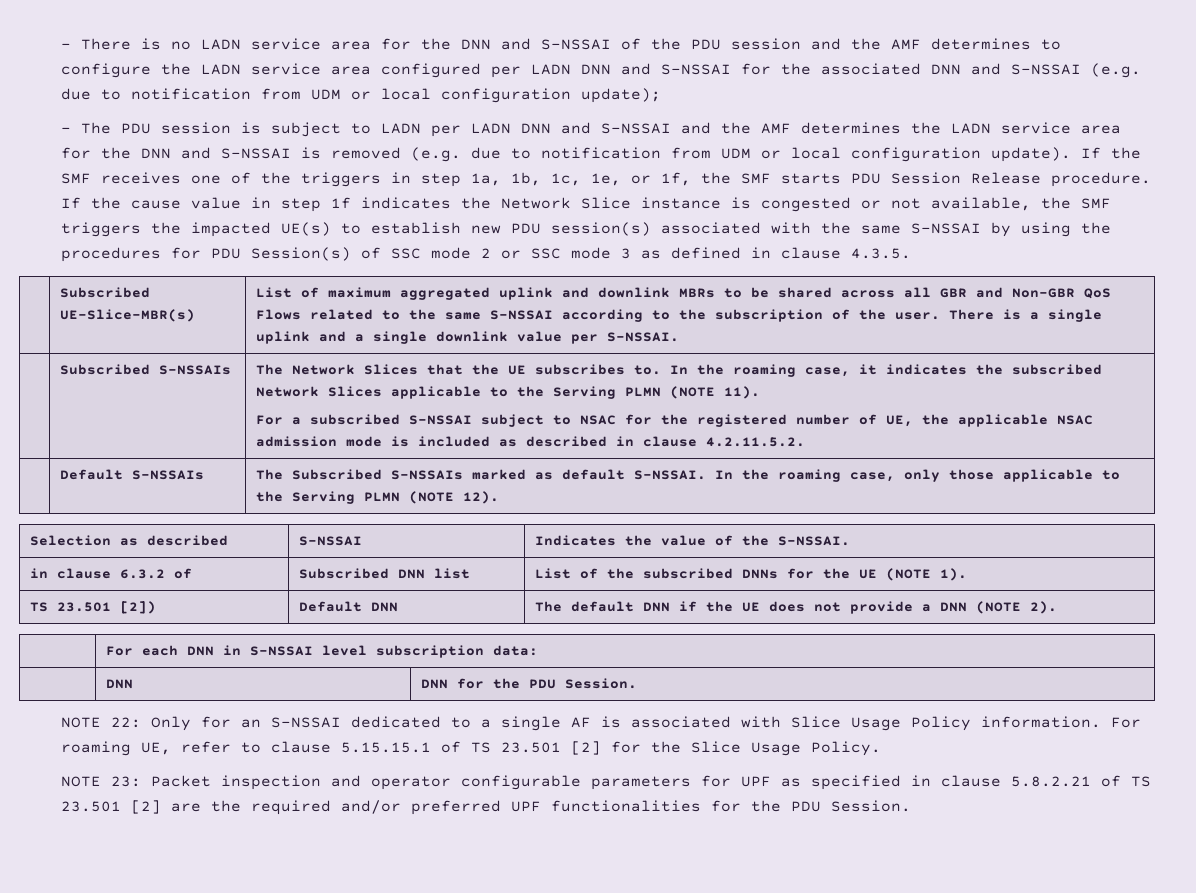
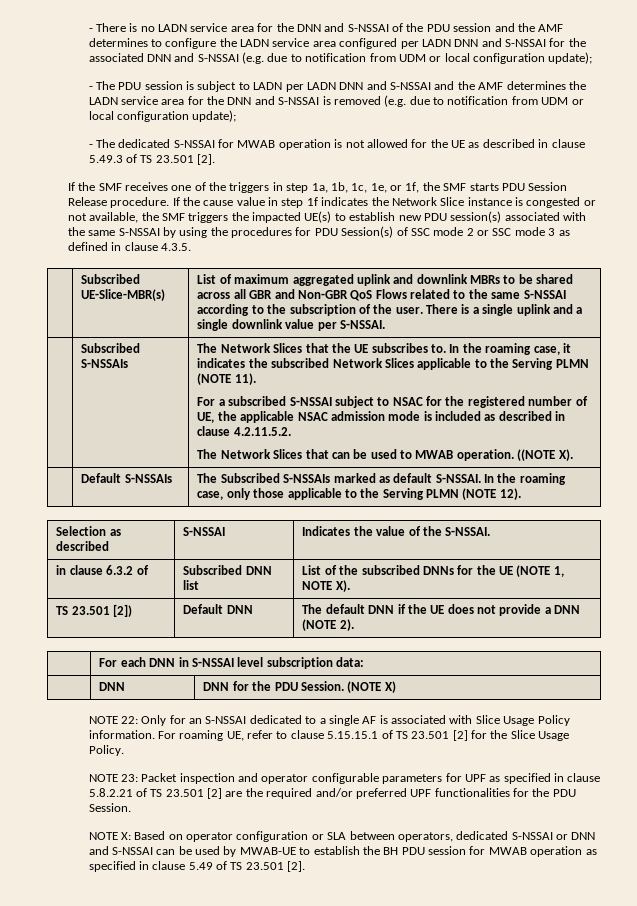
- - The PDU session is subject to LADN per LADN DNN and S-NSSAI and the AMF determines the LADN service area for the DNN and S-NSSAI is removed (e.g. due to notification from UDM or local configuration update). If the SMF receives one of the triggers in step 1a, 1b, 1c, 1e, or 1f, the SMF starts PDU Session Release procedure.
+ - The PDU session is subject to LADN per LADN DNN and S-NSSAI and the AMF determines the LADN service area for the DNN and S-NSSAI is removed (e.g. due to notification from UDM or local configuration update);
+ - The dedicated S-NSSAI for MWAB operation is not allowed for the UE as described in clause 5.49.3 of TS 23.501 [2].
+ If the SMF receives one of the triggers in step 1a, 1b, 1c, 1e, or 1f, the SMF starts PDU Session Release procedure.
+ The Network Slices that can be used to MWAB operation. ((NOTE X).
- in clause 6.3.2 of | Subscribed DNN list | List of the subscribed DNNs for the UE (NOTE 1).
+ in clause 6.3.2 of | Subscribed DNN list | List of the subscribed DNNs for the UE (NOTE 1, NOTE X).
- | DNN | DNN for the PDU Session.
+ | DNN | DNN for the PDU Session. (NOTE X)
+ NOTE X: Based on operator configuration or SLA between operators, dedicated S-NSSAI or DNN and S-NSSAI can be used by MWAB-UE to establish the BH PDU session for MWAB operation as specified in clause 5.49 of TS 23.501 [2].

